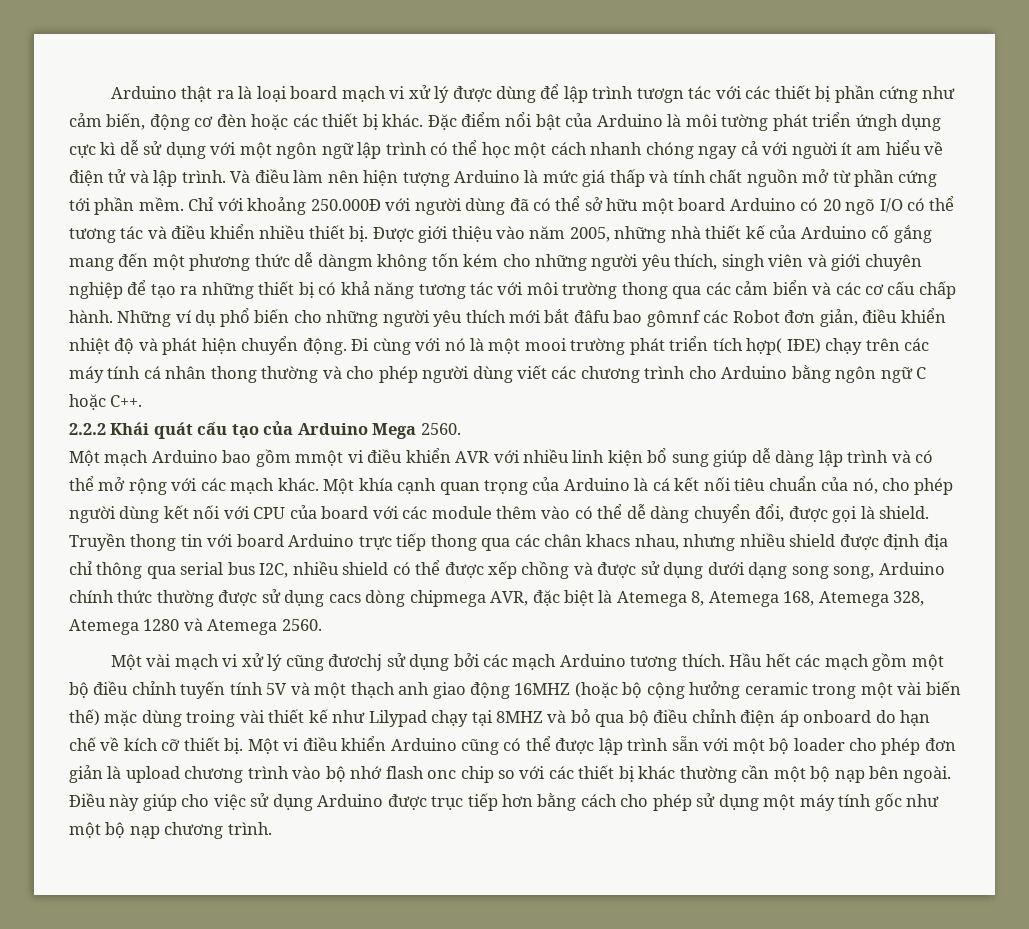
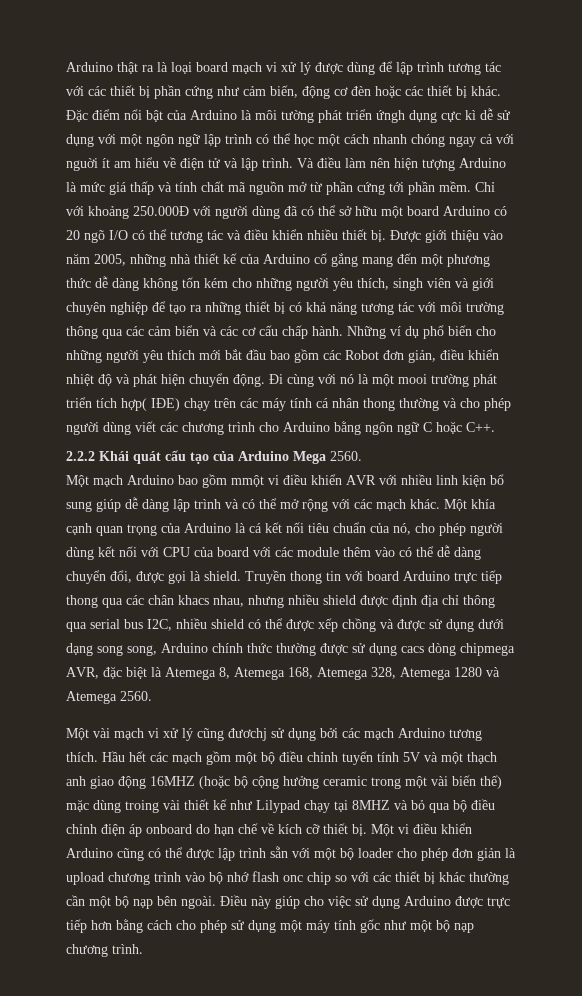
- Arduino thật ra là loại board mạch vi xử lý được dùng để lập trình tươgn tác với các thiết bị phần cứng như cảm biến, động cơ đèn hoặc các thiết bị khác.
+ Arduino thật ra là loại board mạch vi xử lý được dùng để lập trình tương tác với các thiết bị phần cứng như cảm biến, động cơ đèn hoặc các thiết bị khác.
- Và điều làm nên hiện tượng Arduino là mức giá thấp và tính chất nguồn mở từ phần cứng tới phần mềm.
+ Và điều làm nên hiện tượng Arduino là mức giá thấp và tính chất mã nguồn mở từ phần cứng tới phần mềm.
- Được giới thiệu vào năm 2005, những nhà thiết kế của Arduino cố gắng mang đến một phương thức dễ dàngm không tốn kém cho những người yêu thích, singh viên và giới chuyên nghiệp để tạo ra những thiết bị có khả năng tương tác với môi trường thong qua các cảm biển và các cơ cấu chấp hành.
+ Được giới thiệu vào năm 2005, những nhà thiết kế của Arduino cố gắng mang đến một phương thức dễ dàng không tốn kém cho những người yêu thích, singh viên và giới chuyên nghiệp để tạo ra những thiết bị có khả năng tương tác với môi trường thông qua các cảm biển và các cơ cấu chấp hành.
- Những ví dụ phổ biến cho những người yêu thích mới bắt đâfu bao gômnf các Robot đơn giản, điều khiển nhiệt độ và phát hiện chuyển động.
+ Những ví dụ phổ biến cho những người yêu thích mới bắt đầu bao gồm các Robot đơn giản, điều khiển nhiệt độ và phát hiện chuyển động.
- Điều này giúp cho việc sử dụng Arduino được trục tiếp hơn bằng cách cho phép sử dụng một máy tính gốc như một bộ nạp chương trình.
+ Điều này giúp cho việc sử dụng Arduino được trực tiếp hơn bằng cách cho phép sử dụng một máy tính gốc như một bộ nạp chương trình.

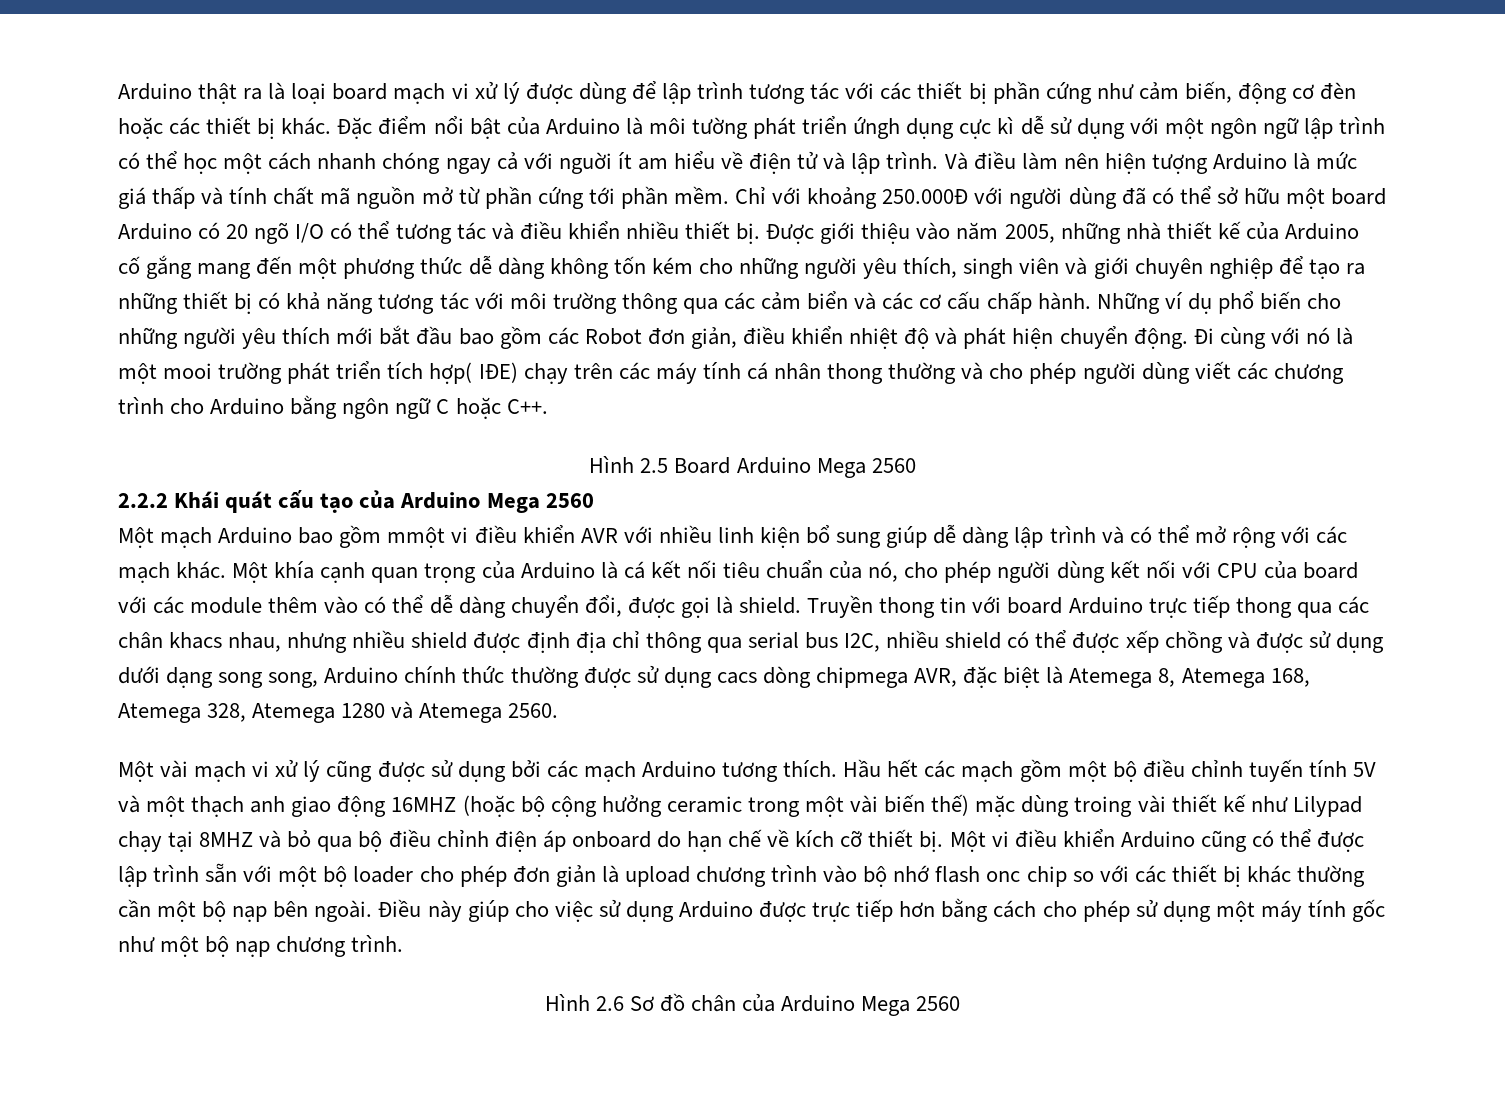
+ Hình 2.5 Board Arduino Mega 2560
- 2.2.2 Khái quát cấu tạo của Arduino Mega 2560.
+ 2.2.2 Khái quát cấu tạo của Arduino Mega 2560
- Một vài mạch vi xử lý cũng đươchj sử dụng bởi các mạch Arduino tương thích.
+ Một vài mạch vi xử lý cũng được sử dụng bởi các mạch Arduino tương thích.
+ Hình 2.6 Sơ đồ chân của Arduino Mega 2560

